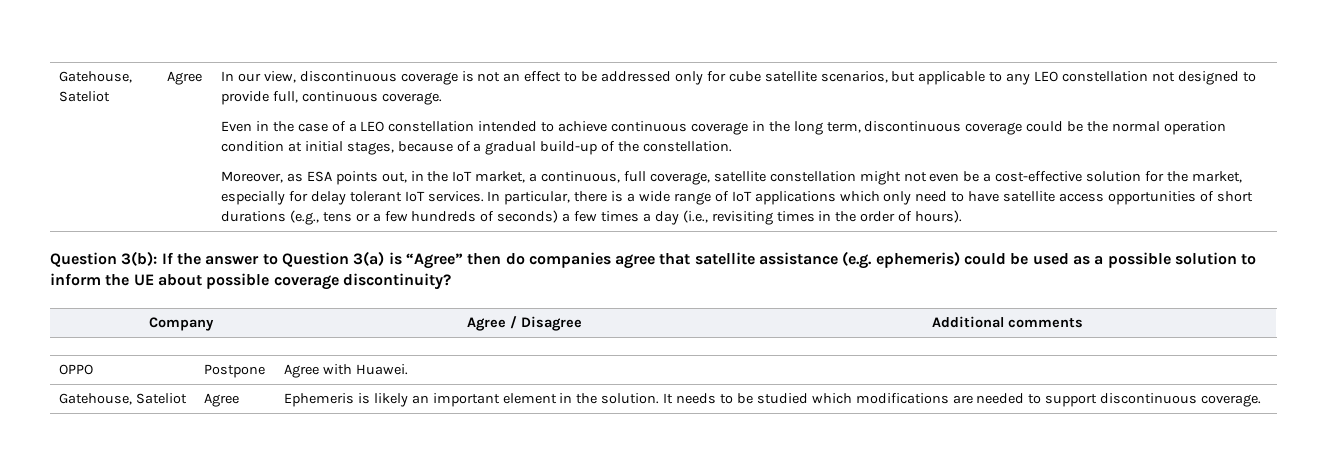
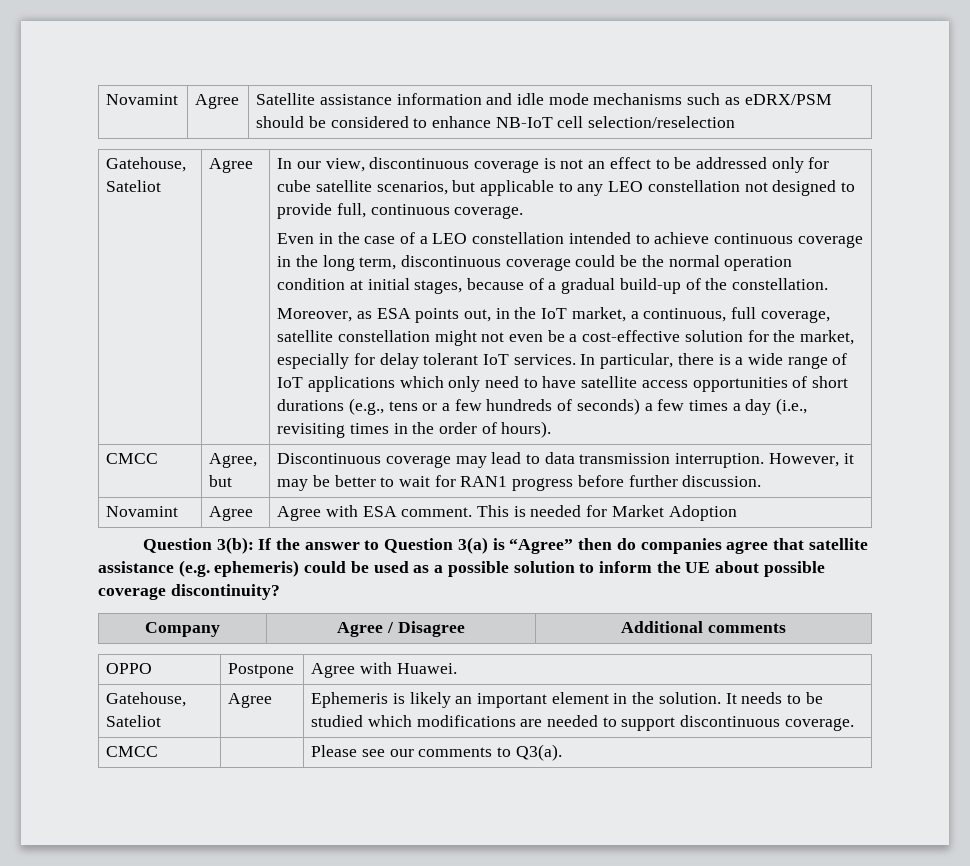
+ Novamint | Agree | Satellite assistance information and idle mode mechanisms such as eDRX/PSM should be considered to enhance NB-IoT cell selection/reselection
+ CMCC | Agree, but | Discontinuous coverage may lead to data transmission interruption. However, it may be better to wait for RAN1 progress before further discussion.
+ Novamint | Agree | Agree with ESA comment. This is needed for Market Adoption
+ CMCC | | Please see our comments to Q3(a).

